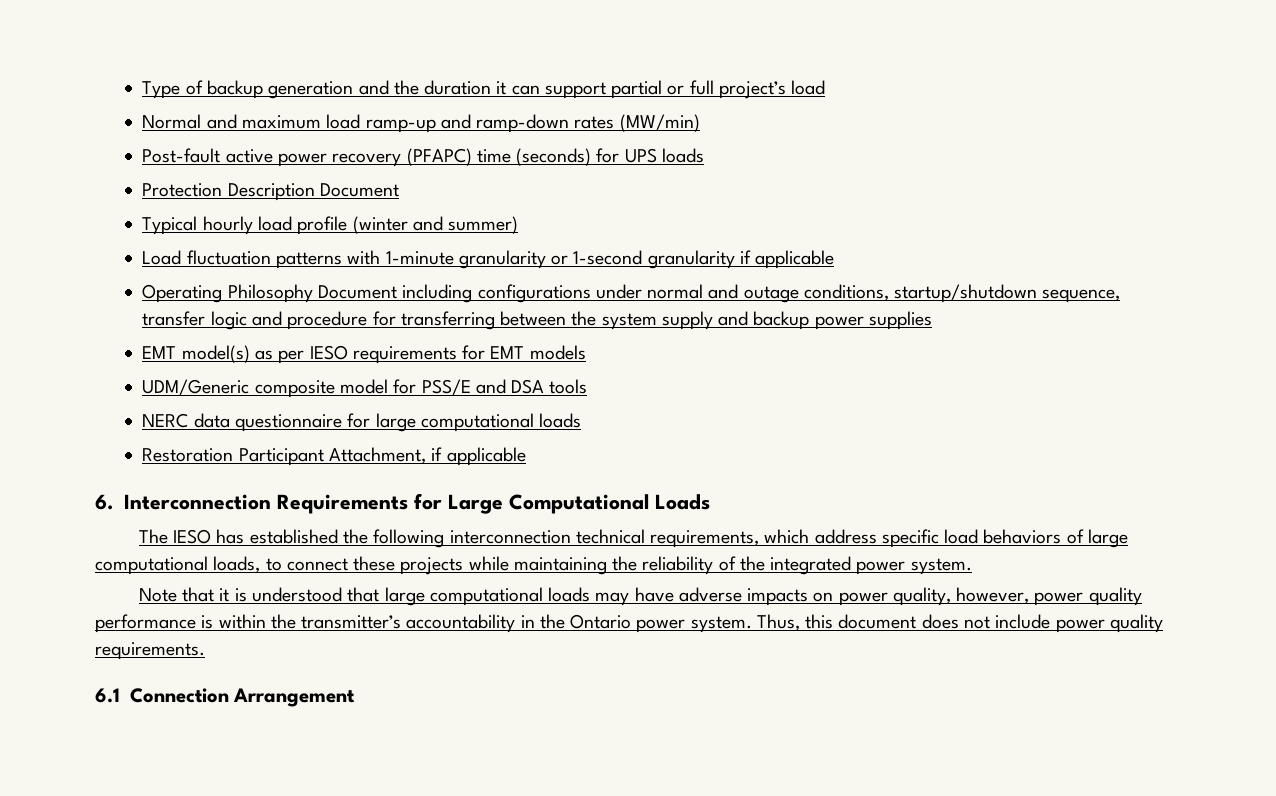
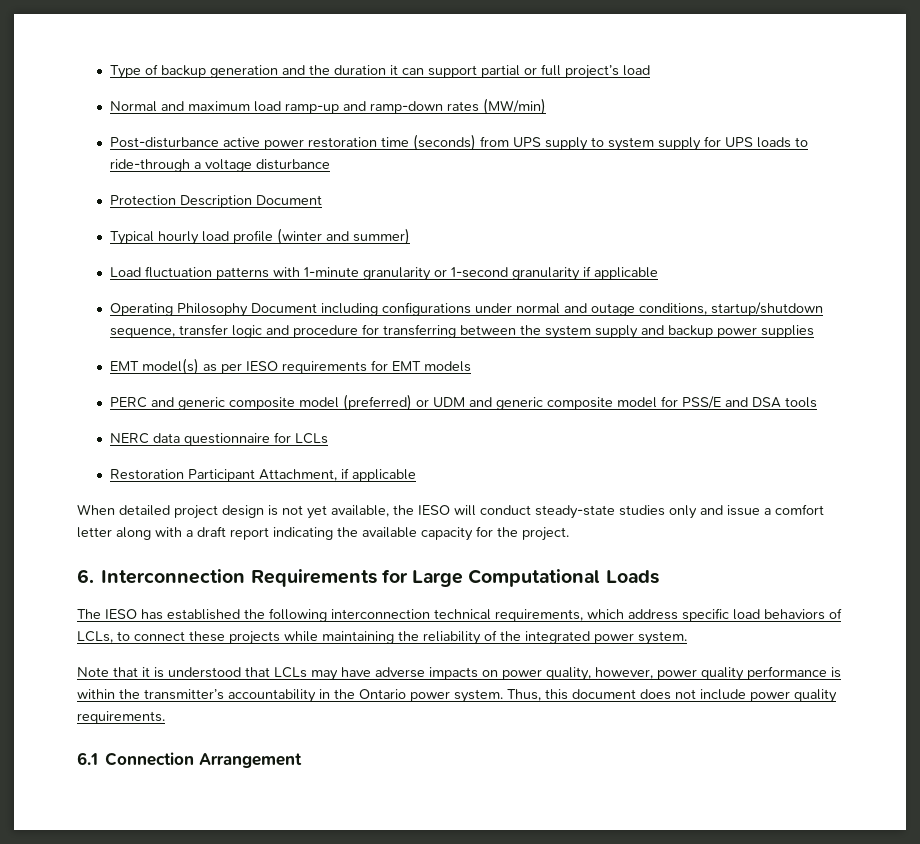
- Post-fault active power recovery (PFAPC) time (seconds) for UPS loads
+ Post-disturbance active power restoration time (seconds) from UPS supply to system supply for UPS loads to ride-through a voltage disturbance
- UDM/Generic composite model for PSS/E and DSA tools
+ PERC and generic composite model (preferred) or UDM and generic composite model for PSS/E and DSA tools
- NERC data questionnaire for large computational loads
+ NERC data questionnaire for LCLs
+ When detailed project design is not yet available, the IESO will conduct steady-state studies only and issue a comfort letter along with a draft report indicating the available capacity for the project.
- The IESO has established the following interconnection technical requirements, which address specific load behaviors of large computational loads, to connect these projects while maintaining the reliability of the integrated power system.
+ The IESO has established the following interconnection technical requirements, which address specific load behaviors of LCLs, to connect these projects while maintaining the reliability of the integrated power system.
- Note that it is understood that large computational loads may have adverse impacts on power quality, however, power quality performance is within the transmitter’s accountability in the Ontario power system.
+ Note that it is understood that LCLs may have adverse impacts on power quality, however, power quality performance is within the transmitter’s accountability in the Ontario power system.

